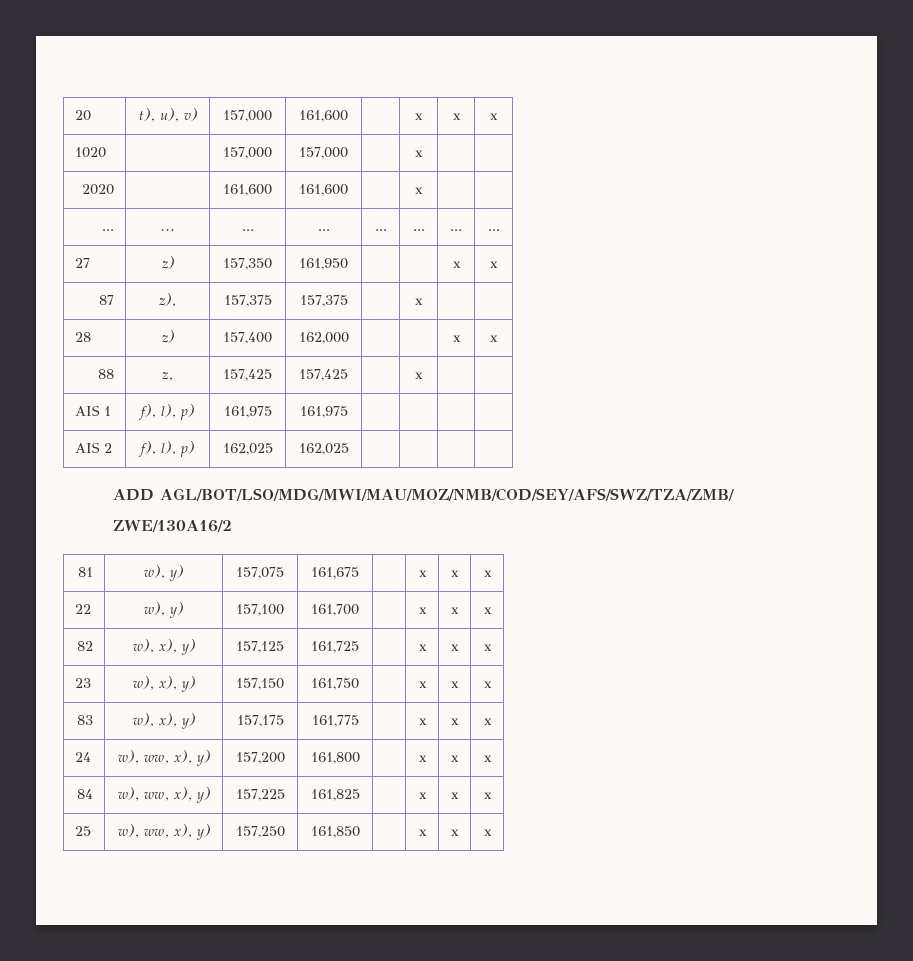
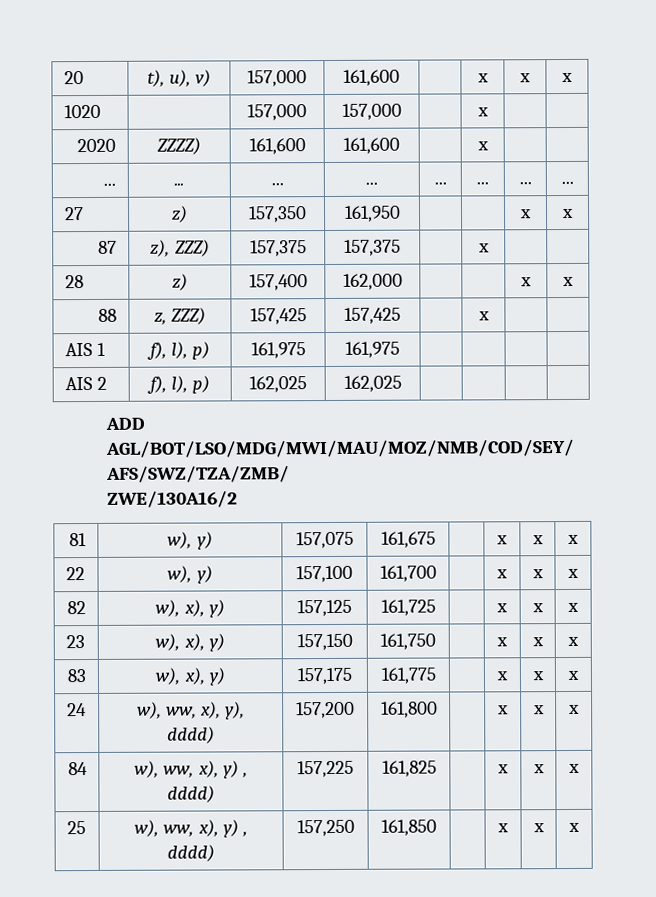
- 2020 | | 161,600 | 161,600 | | x | |
+ 2020 | ZZZZ) | 161,600 | 161,600 | | x | |
- 87 | z), | 157,375 | 157,375 | | x | |
+ 87 | z), ZZZ) | 157,375 | 157,375 | | x | |
- 88 | z, | 157,425 | 157,425 | | x | |
+ 88 | z, ZZZ) | 157,425 | 157,425 | | x | |
- 24 | w), ww, x), y) | 157,200 | 161,800 | | x | x | x
+ 24 | w), ww, x), y), dddd) | 157,200 | 161,800 | | x | x | x
- 84 | w), ww, x), y) | 157,225 | 161,825 | | x | x | x
+ 84 | w), ww, x), y) , dddd) | 157,225 | 161,825 | | x | x | x
- 25 | w), ww, x), y) | 157,250 | 161,850 | | x | x | x
+ 25 | w), ww, x), y) , dddd) | 157,250 | 161,850 | | x | x | x

